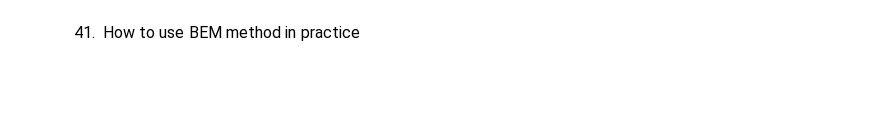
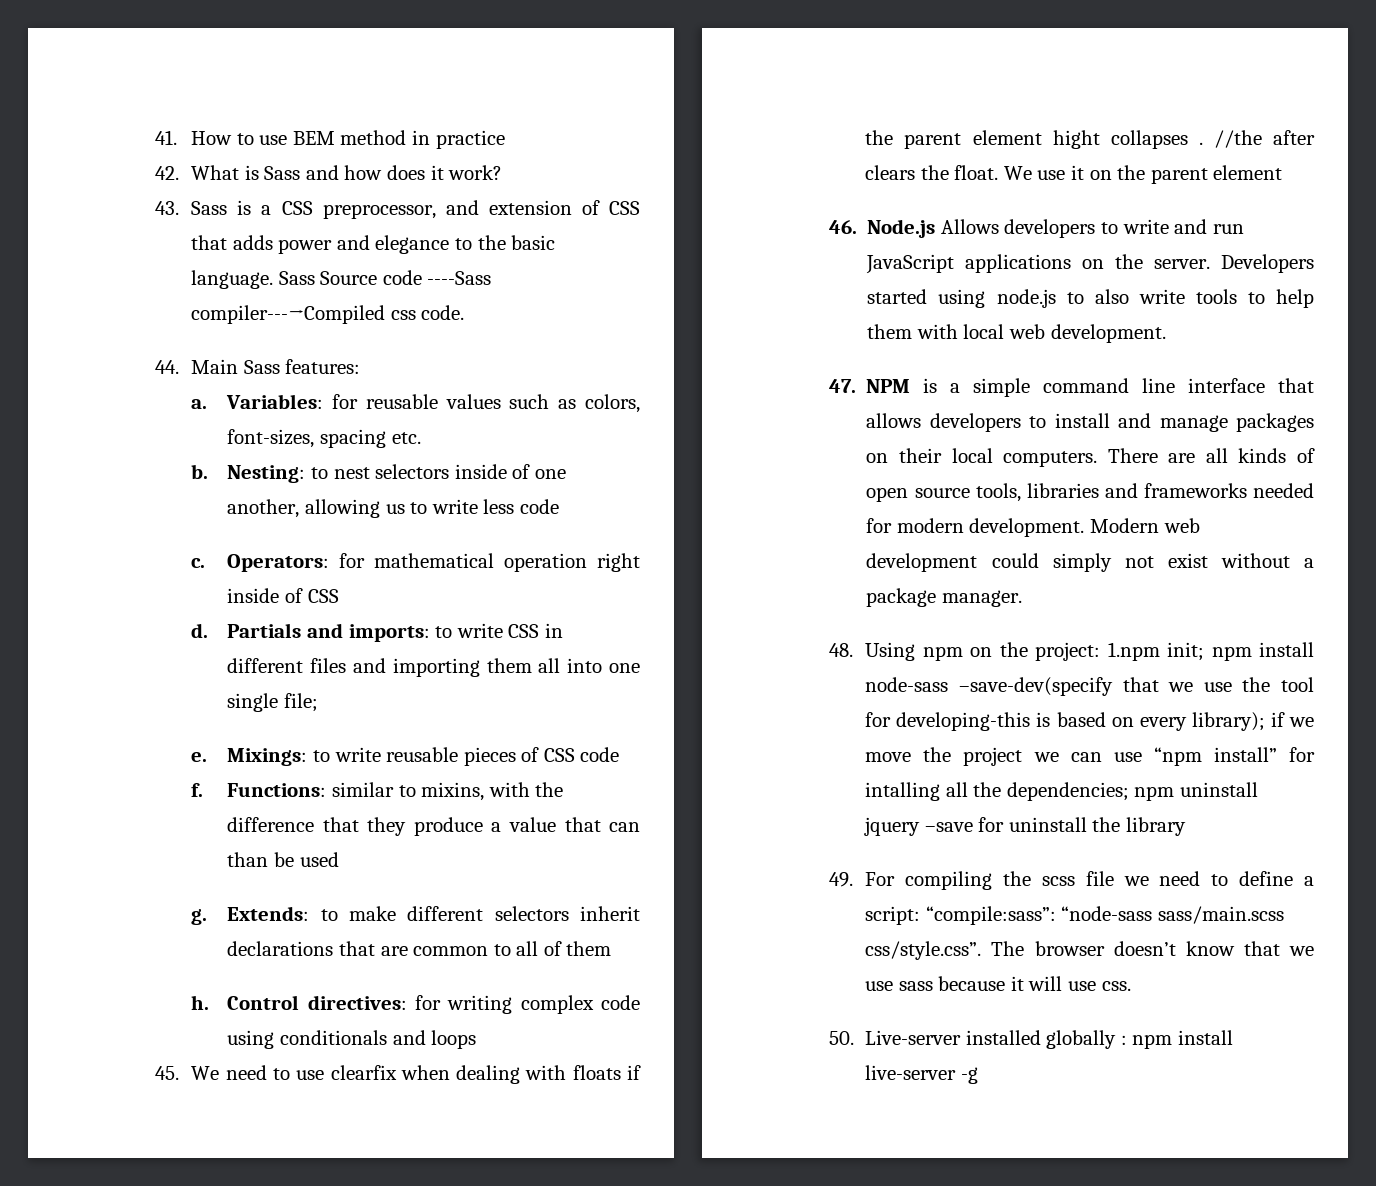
+ 42. What is Sass and how does it work?
+ 43. Sass is a CSS preprocessor, and extension of CSS that adds power and elegance to the basic language. Sass Source code ----Sass compiler---→Compiled css code.
+ 44. Main Sass features:
+ a. Variables: for reusable values such as colors, font-sizes, spacing etc.
+ b. Nesting: to nest selectors inside of one another, allowing us to write less code
+ c. Operators: for mathematical operation right inside of CSS
+ d. Partials and imports: to write CSS in different files and importing them all into one single file;
+ e. Mixings: to write reusable pieces of CSS code
+ f. Functions: similar to mixins, with the difference that they produce a value that can than be used
+ g. Extends: to make different selectors inherit declarations that are common to all of them
+ h. Control directives: for writing complex code using conditionals and loops
+ 45. We need to use clearfix when dealing with floats if the parent element hight collapses . //the after clears the float. We use it on the parent element
+ 46. Node.js Allows developers to write and run JavaScript applications on the server. Developers started using node.js to also write tools to help them with local web development.
+ 47. NPM is a simple command line interface that allows developers to install and manage packages on their local computers. There are all kinds of open source tools, libraries and frameworks needed for modern development. Modern web development could simply not exist without a package manager.
+ 48. Using npm on the project: 1.npm init; npm install node-sass –save-dev(specify that we use the tool for developing-this is based on every library); if we move the project we can use “npm install” for intalling all the dependencies; npm uninstall jquery –save for uninstall the library
+ 49. For compiling the scss file we need to define a script: “compile:sass”: “node-sass sass/main.scss css/style.css”. The browser doesn’t know that we use sass because it will use css.
+ 50. Live-server installed globally : npm install live-server -g

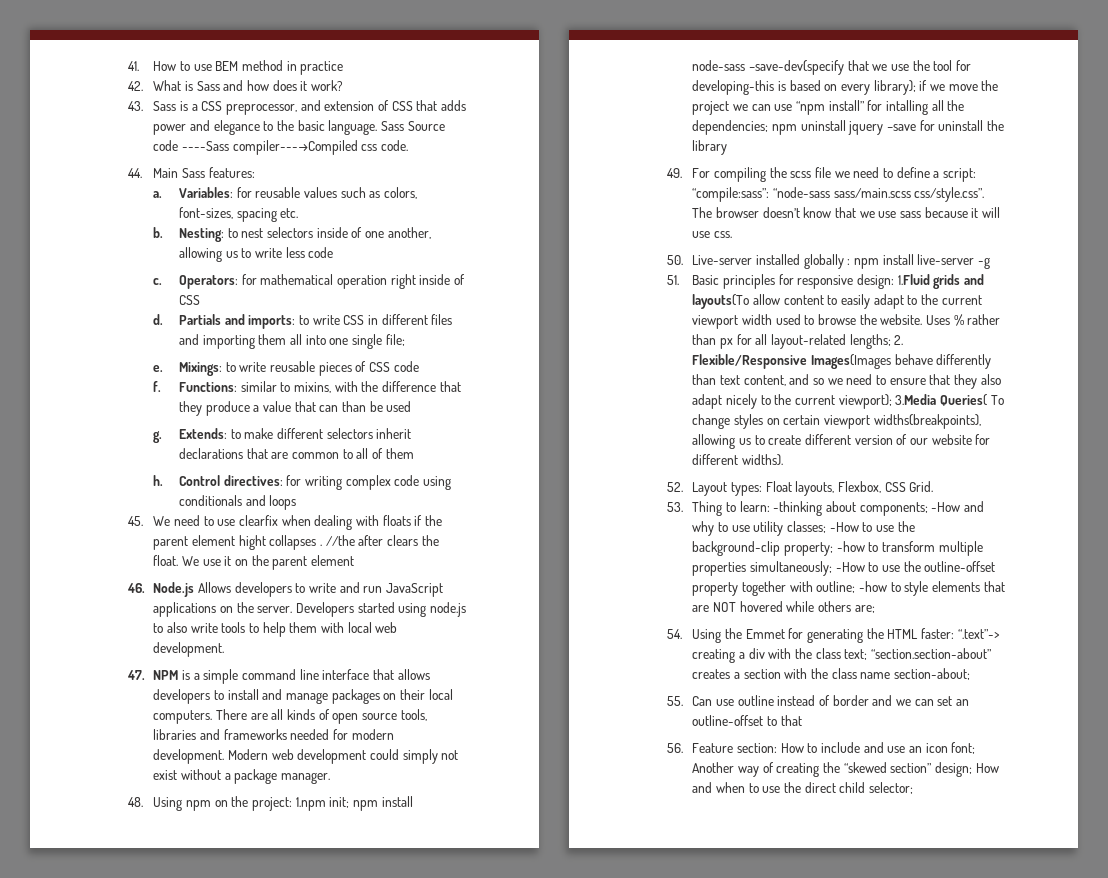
+ 51. Basic principles for responsive design: 1.Fluid grids and layouts(To allow content to easily adapt to the current viewport width used to browse the website. Uses % rather than px for all layout-related lengths; 2. Flexible/Responsive Images(Images behave differently than text content, and so we need to ensure that they also adapt nicely to the current viewport); 3.Media Queries( To change styles on certain viewport widths(breakpoints), allowing us to create different version of our website for different widths).
+ 52. Layout types: Float layouts, Flexbox, CSS Grid.
+ 53. Thing to learn: -thinking about components; -How and why to use utility classes; -How to use the background-clip property; -how to transform multiple properties simultaneously; -How to use the outline-offset property together with outline; -how to style elements that are NOT hovered while others are;
+ 54. Using the Emmet for generating the HTML faster: “.text”-> creating a div with the class text; “section.section-about” creates a section with the class name section-about;
+ 55. Can use outline instead of border and we can set an outline-offset to that
+ 56. Feature section: How to include and use an icon font; Another way of creating the “skewed section” design; How and when to use the direct child selector;

